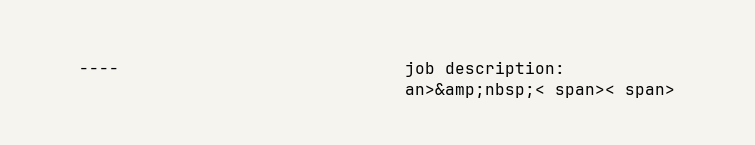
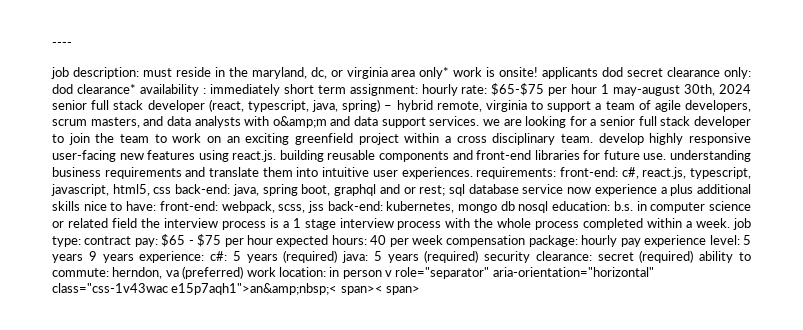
- job description: an>&amp;nbsp;< span>< span>
+ job description: must reside in the maryland, dc, or virginia area only* work is onsite! applicants dod secret clearance only: dod clearance* availability : immediately short term assignment: hourly rate: $65-$75 per hour 1 may-august 30th, 2024 senior full stack developer (react, typescript, java, spring) – hybrid remote, virginia to support a team of agile developers, scrum masters, and data analysts with o&amp;m and data support services. we are looking for a senior full stack developer to join the team to work on an exciting greenfield project within a cross disciplinary team. develop highly responsive user-facing new features using react.js. building reusable components and front-end libraries for future use. understanding business requirements and translate them into intuitive user experiences. requirements: front-end: c#, react.js, typescript, javascript, html5, css back-end: java, spring boot, graphql and or rest; sql database service now experience a plus additional skills nice to have: front-end: webpack, scss, jss back-end: kubernetes, mongo db nosql education: b.s. in computer science or related field the interview process is a 1 stage interview process with the whole process completed within a week. job type: contract pay: $65 - $75 per hour expected hours: 40 per week compensation package: hourly pay experience level: 5 years 9 years experience: c#: 5 years (required) java: 5 years (required) security clearance: secret (required) ability to commute: herndon, va (preferred) work location: in person v role="separator" aria-orientation="horizontal" class="css-1v43wac e15p7aqh1">an&amp;nbsp;< span>< span>

